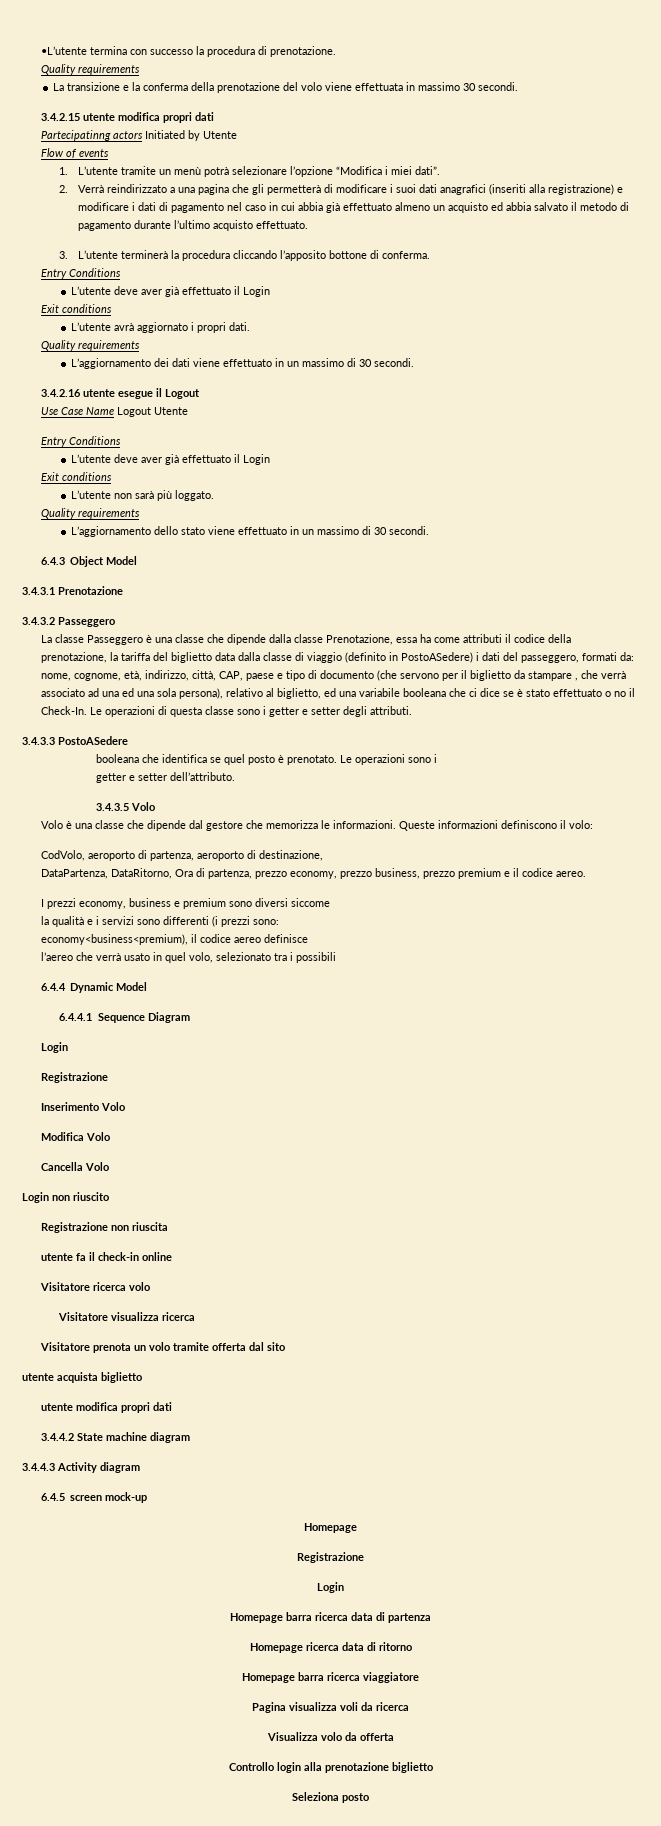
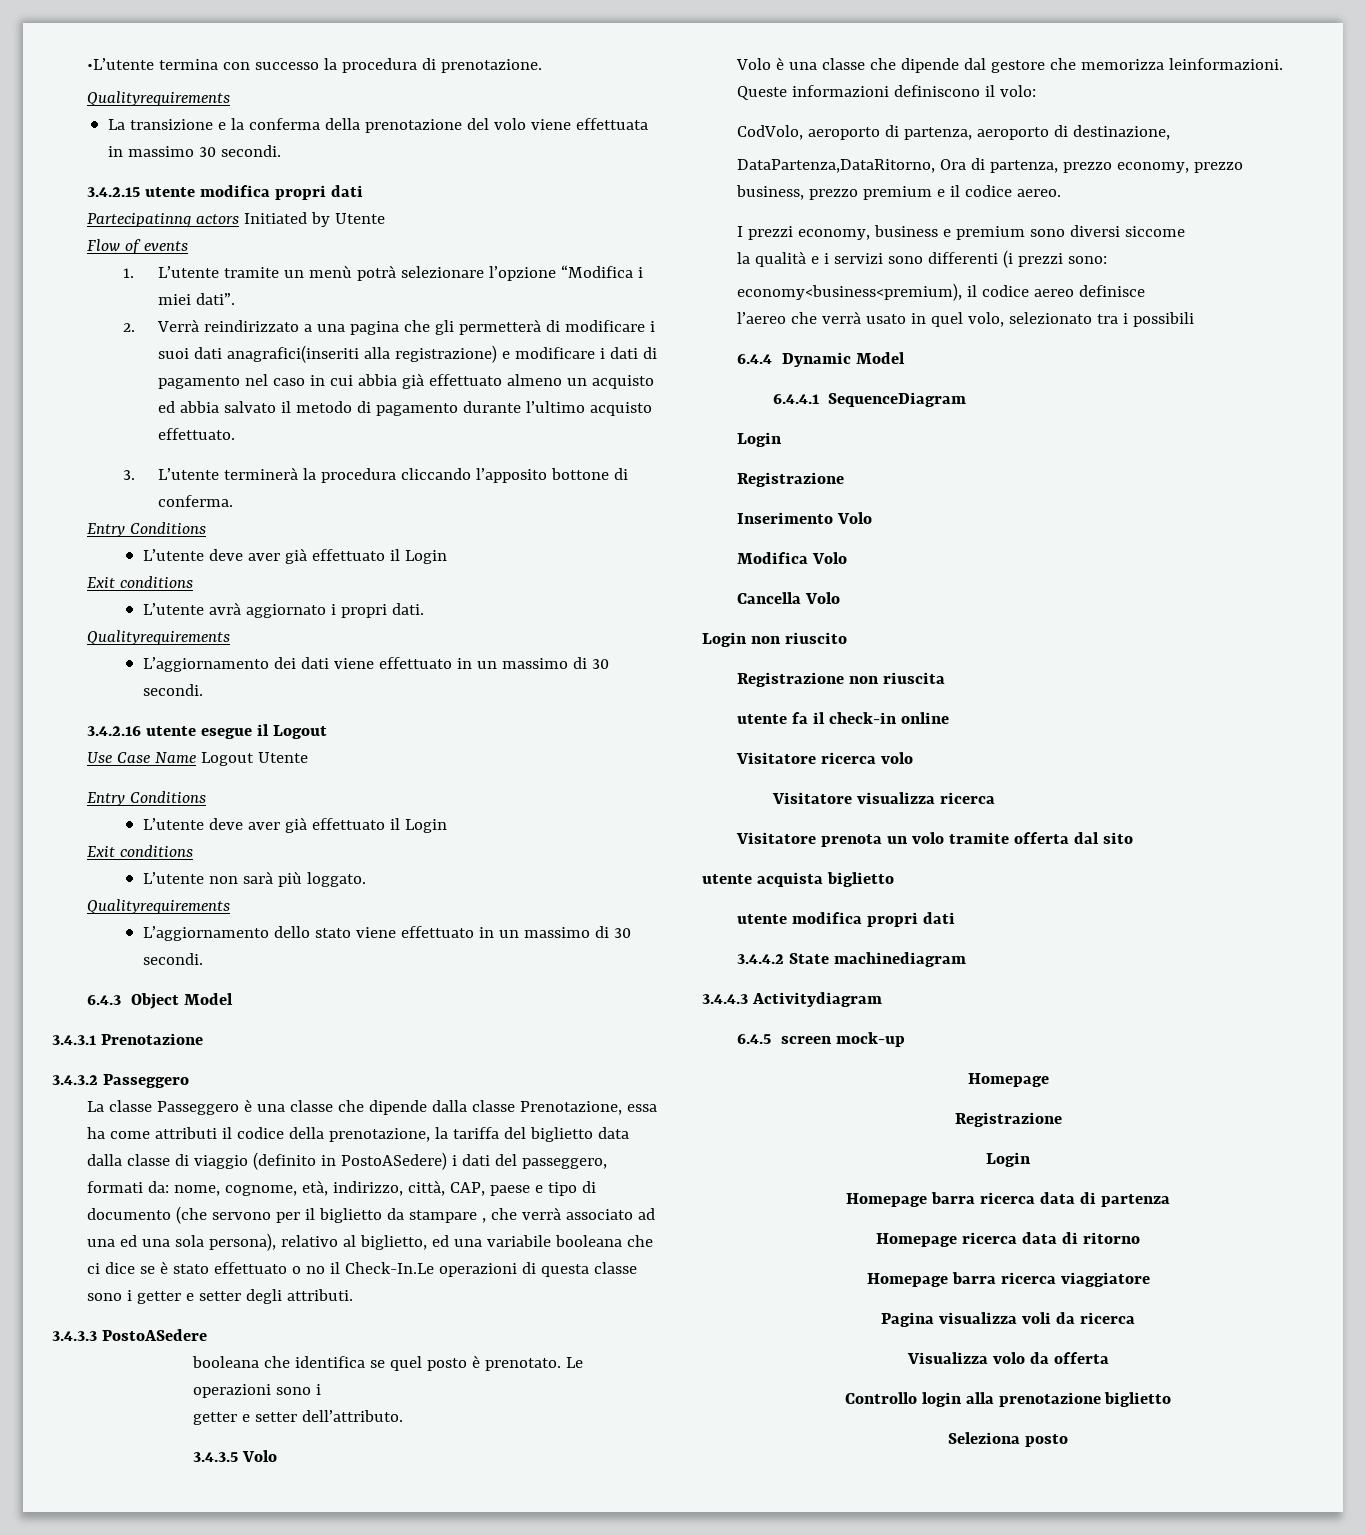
  •L’utente termina con successo la procedura di prenotazione.
- Quality requirements
+ Qualityrequirements
- 2. Verrà reindirizzato a una pagina che gli permetterà di modificare i suoi dati anagrafici (inseriti alla registrazione) e modificare i dati di pagamento nel caso in cui abbia già effettuato almeno un acquisto ed abbia salvato il metodo di pagamento durante l’ultimo acquisto effettuato.
+ 2. Verrà reindirizzato a una pagina che gli permetterà di modificare i suoi dati anagrafici(inseriti alla registrazione) e modificare i dati di pagamento nel caso in cui abbia già effettuato almeno un acquisto ed abbia salvato il metodo di pagamento durante l’ultimo acquisto effettuato.
  L’utente avrà aggiornato i propri dati.
- Quality requirements
+ Qualityrequirements
  L’utente non sarà più loggato.
- Quality requirements
+ Qualityrequirements
- nome, cognome, età, indirizzo, città, CAP, paese e tipo di documento (che servono per il biglietto da stampare , che verrà associato ad una ed una sola persona), relativo al biglietto, ed una variabile booleana che ci dice se è stato effettuato o no il Check-In. Le operazioni di questa classe sono i getter e setter degli attributi.
+ nome, cognome, età, indirizzo, città, CAP, paese e tipo di documento (che servono per il biglietto da stampare , che verrà associato ad una ed una sola persona), relativo al biglietto, ed una variabile booleana che ci dice se è stato effettuato o no il Check-In.Le operazioni di questa classe sono i getter e setter degli attributi.
- Volo è una classe che dipende dal gestore che memorizza le informazioni.
+ Volo è una classe che dipende dal gestore che memorizza leinformazioni.
- DataPartenza, DataRitorno, Ora di partenza, prezzo economy, prezzo business, prezzo premium e il codice aereo.
+ DataPartenza,DataRitorno, Ora di partenza, prezzo economy, prezzo business, prezzo premium e il codice aereo.
- 6.4.4.1 Sequence Diagram
+ 6.4.4.1 SequenceDiagram
- 3.4.4.2 State machine diagram
+ 3.4.4.2 State machinediagram
- 3.4.4.3 Activity diagram
+ 3.4.4.3 Activitydiagram

